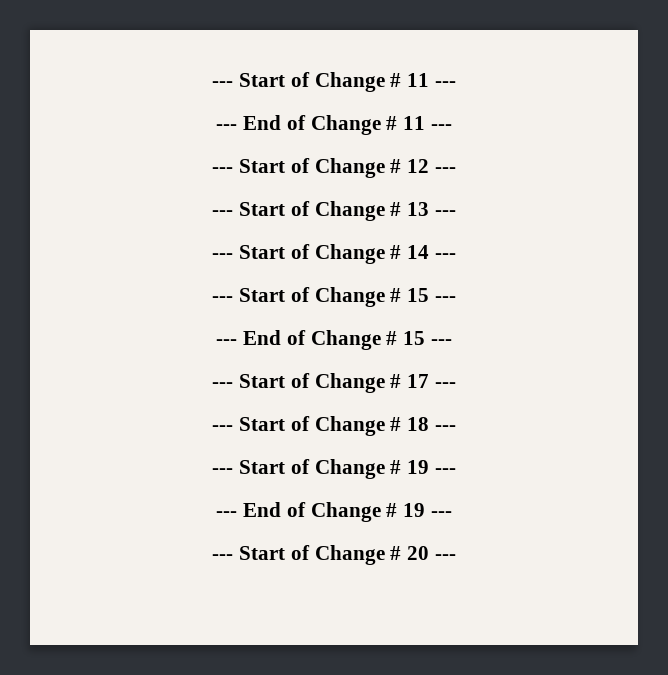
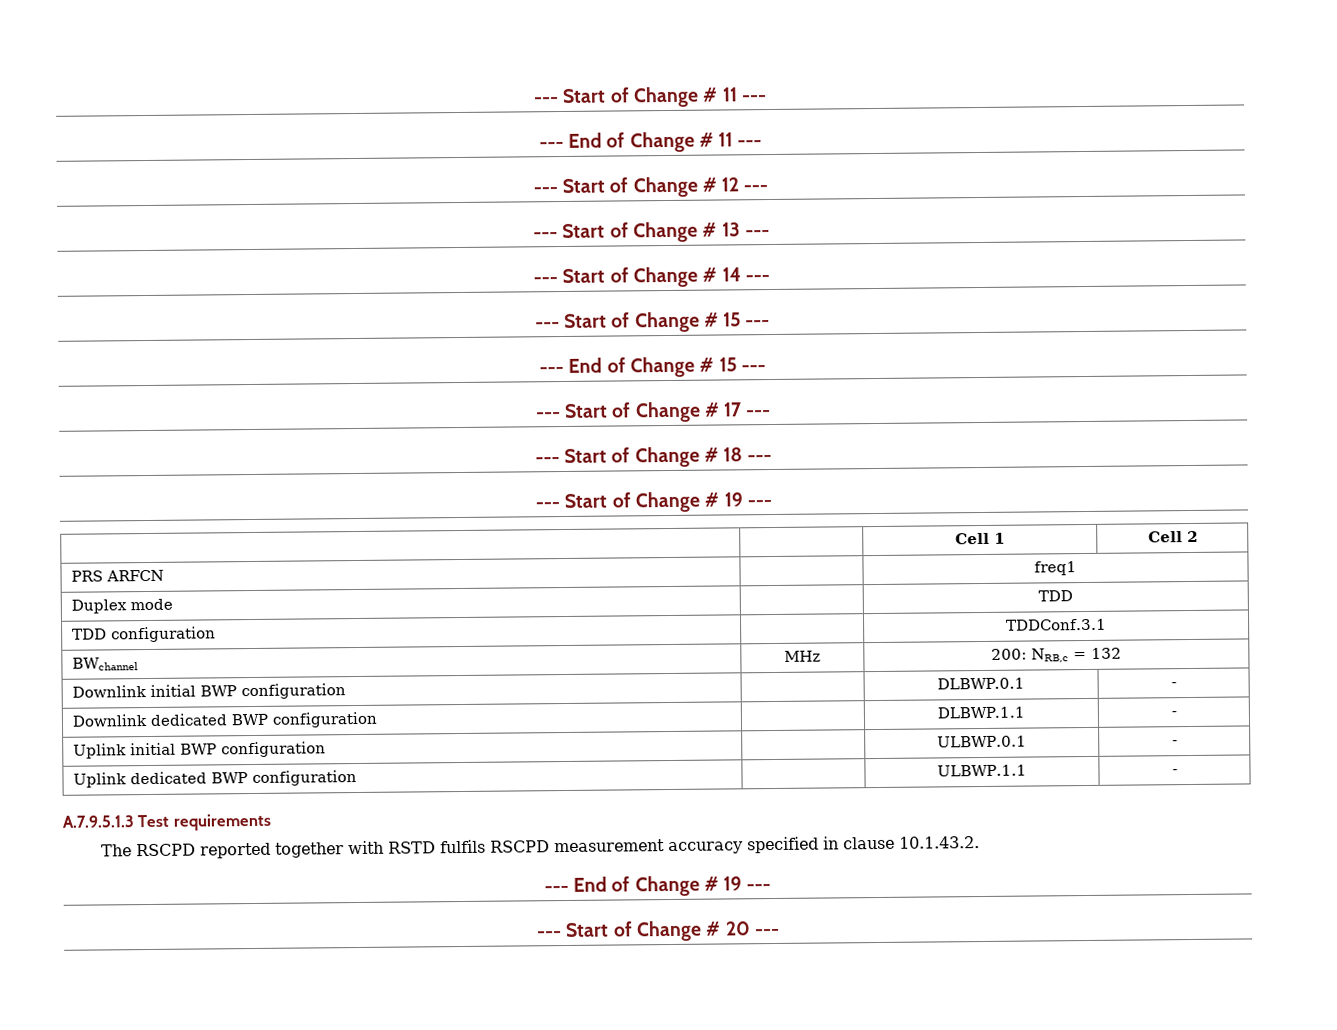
+ | | Cell 1 | Cell 2
+ PRS ARFCN | | freq1
+ Duplex mode | | TDD
+ TDD configuration | | TDDConf.3.1
+ BWchannel | MHz | 200: NRB,c = 132
+ Downlink initial BWP configuration | | DLBWP.0.1 | -
+ Downlink dedicated BWP configuration | | DLBWP.1.1 | -
+ Uplink initial BWP configuration | | ULBWP.0.1 | -
+ Uplink dedicated BWP configuration | | ULBWP.1.1 | -
+ A.7.9.5.1.3 Test requirements
+ The RSCPD reported together with RSTD fulfils RSCPD measurement accuracy specified in clause 10.1.43.2.

